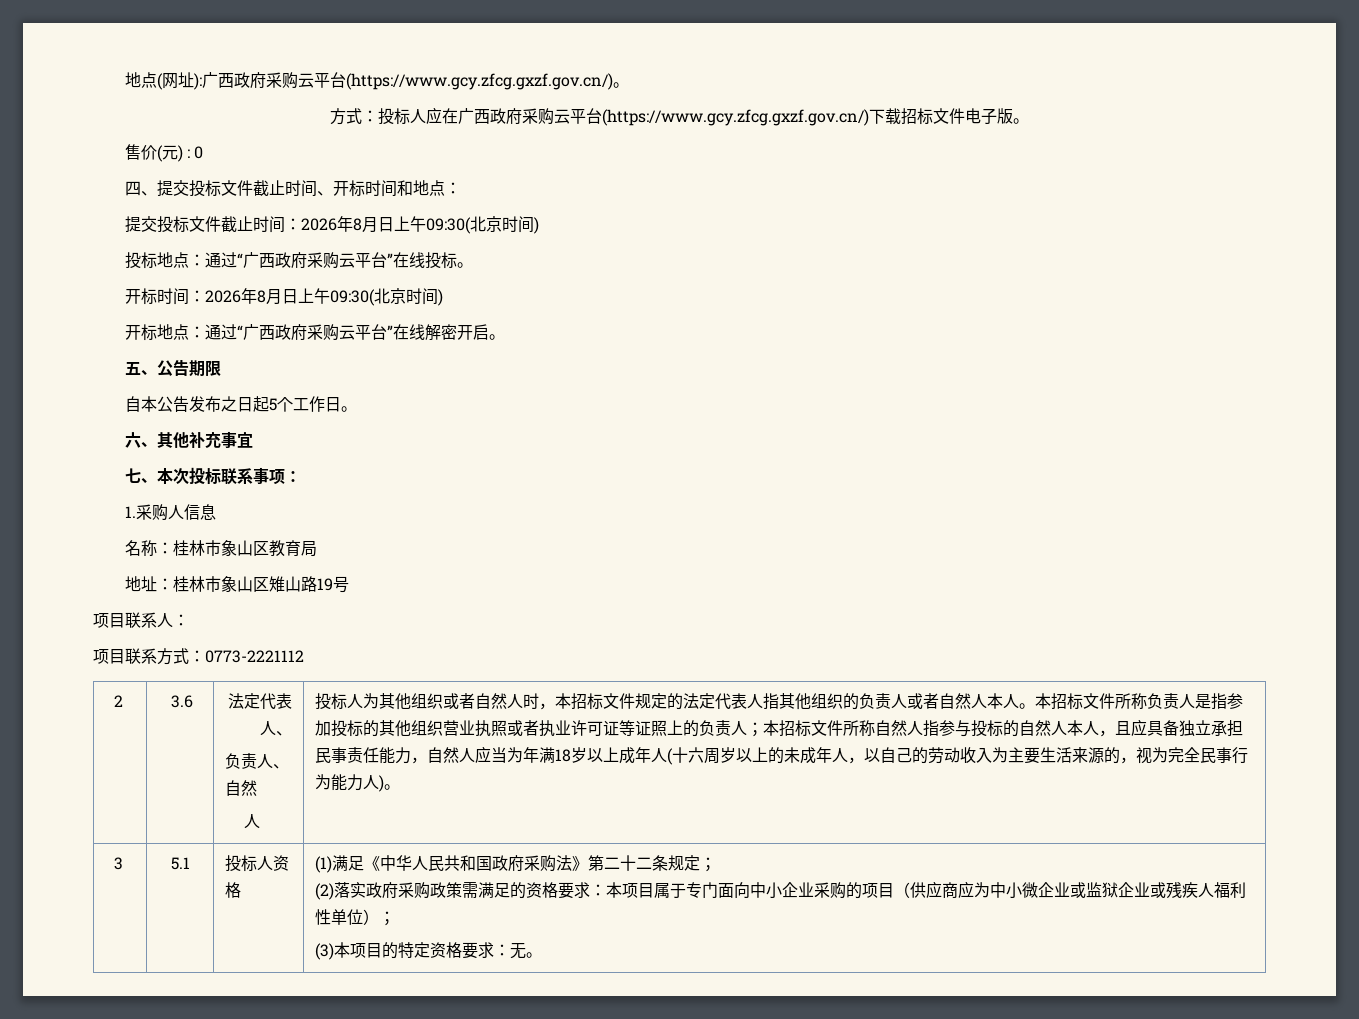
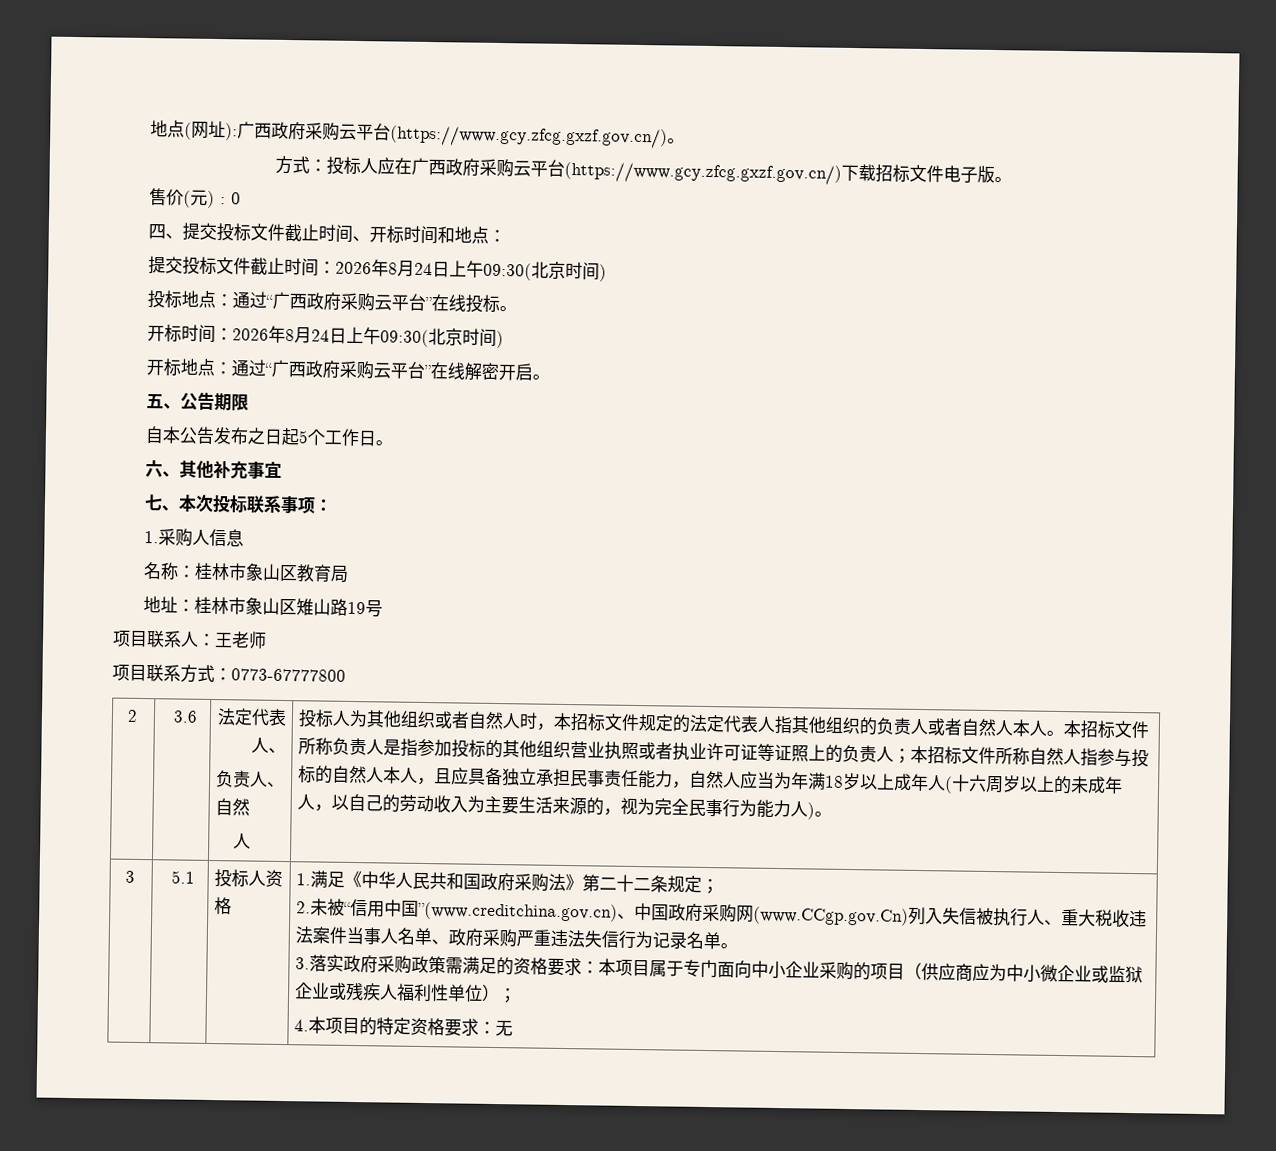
- 提交投标文件截止时间：2026年8月日上午09:30(北京时间)
+ 提交投标文件截止时间：2026年8月24日上午09:30(北京时间)
- 开标时间：2026年8月日上午09:30(北京时间)
+ 开标时间：2026年8月24日上午09:30(北京时间)
- 项目联系人：
+ 项目联系人：王老师
- 项目联系方式：0773-2221112
+ 项目联系方式：0773-67777800
- (1)满足《中华人民共和国政府采购法》第二十二条规定；
+ 1.满足《中华人民共和国政府采购法》第二十二条规定；
- (2)落实政府采购政策需满足的资格要求：本项目属于专门面向中小企业采购的项目（供应商应为中小微企业或监狱企业或残疾人福利性单位）；
+ 2.未被“信用中国”(www.creditchina.gov.cn)、中国政府采购网(www.CCgp.gov.Cn)列入失信被执行人、重大税收违法案件当事人名单、政府采购严重违法失信行为记录名单。
+ 3.落实政府采购政策需满足的资格要求：本项目属于专门面向中小企业采购的项目（供应商应为中小微企业或监狱企业或残疾人福利性单位）；
- (3)本项目的特定资格要求：无。
+ 4.本项目的特定资格要求：无

